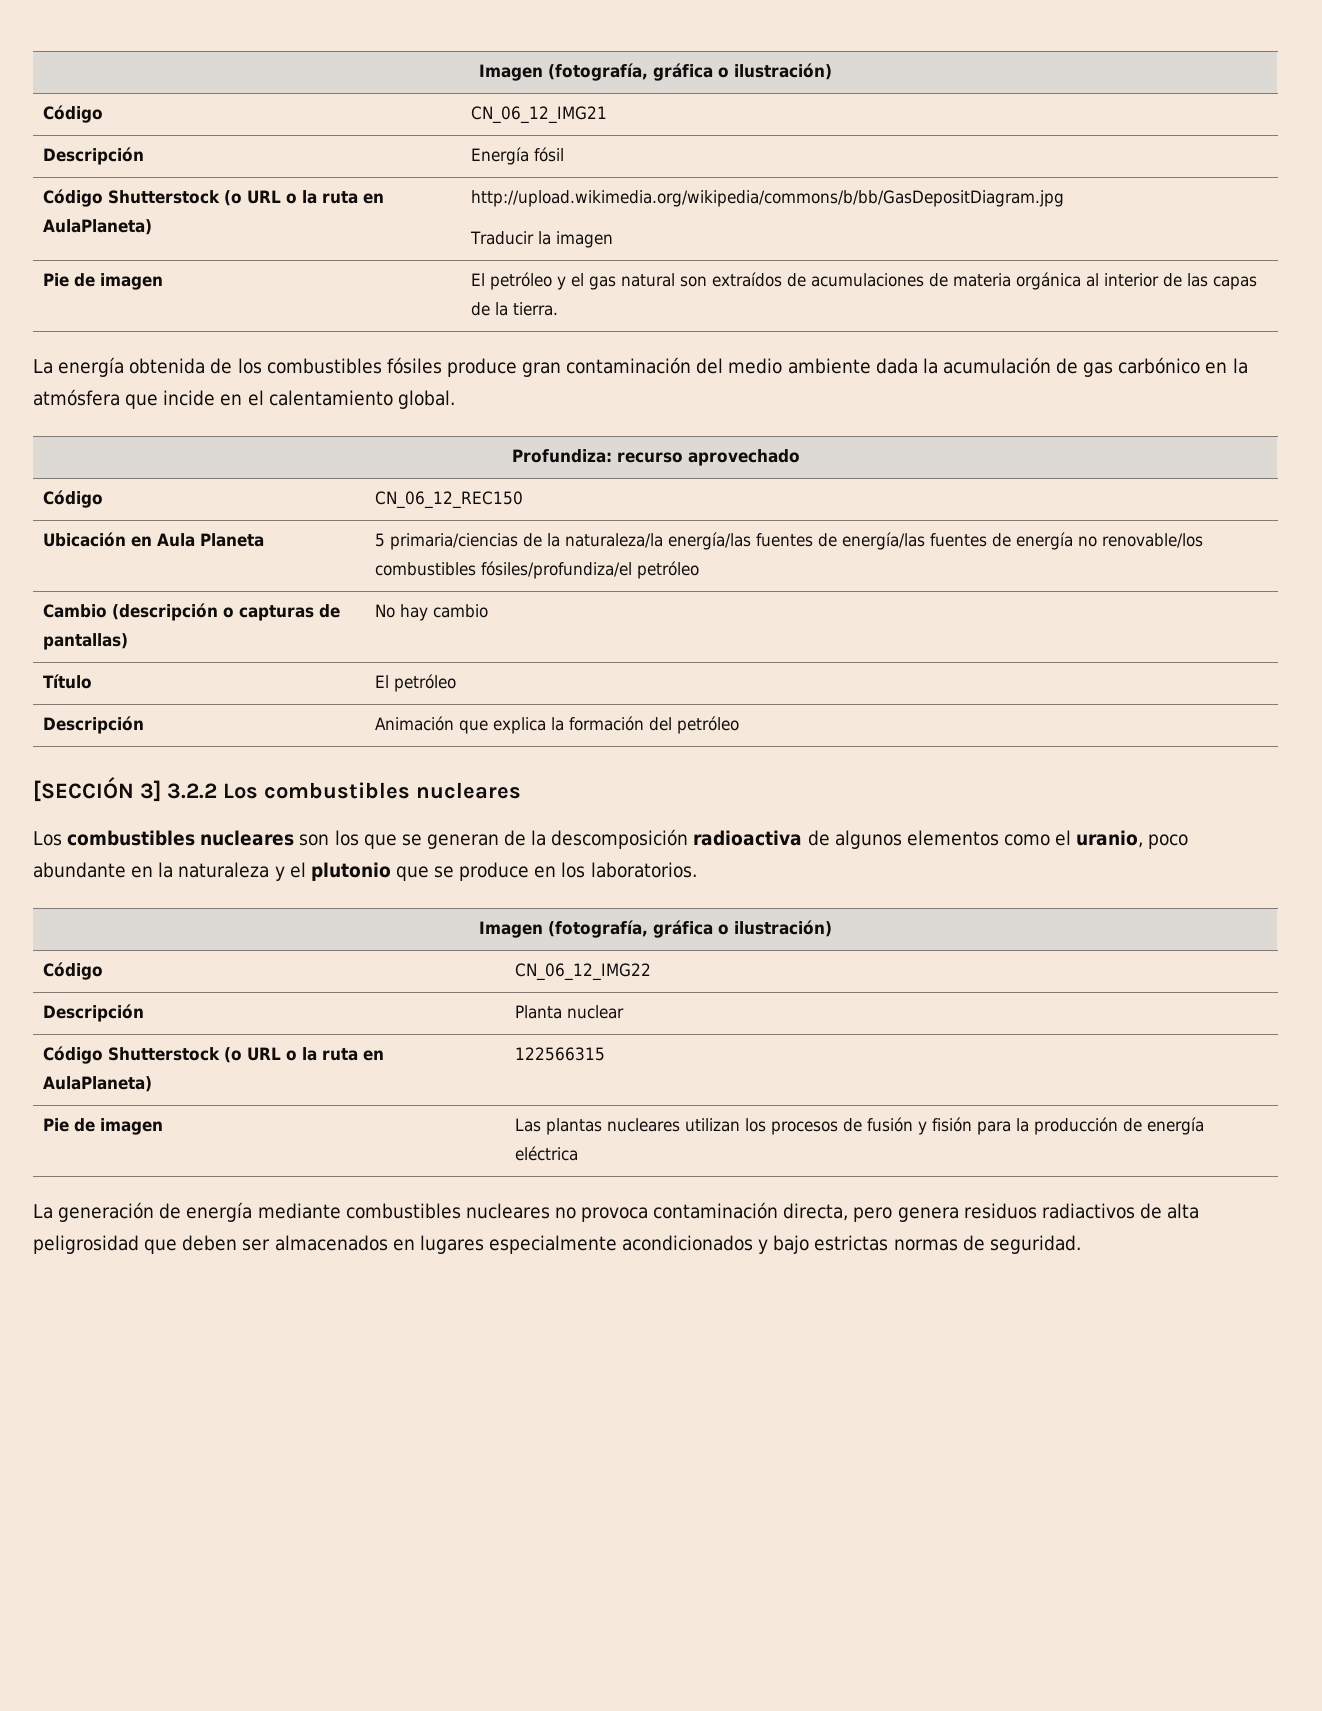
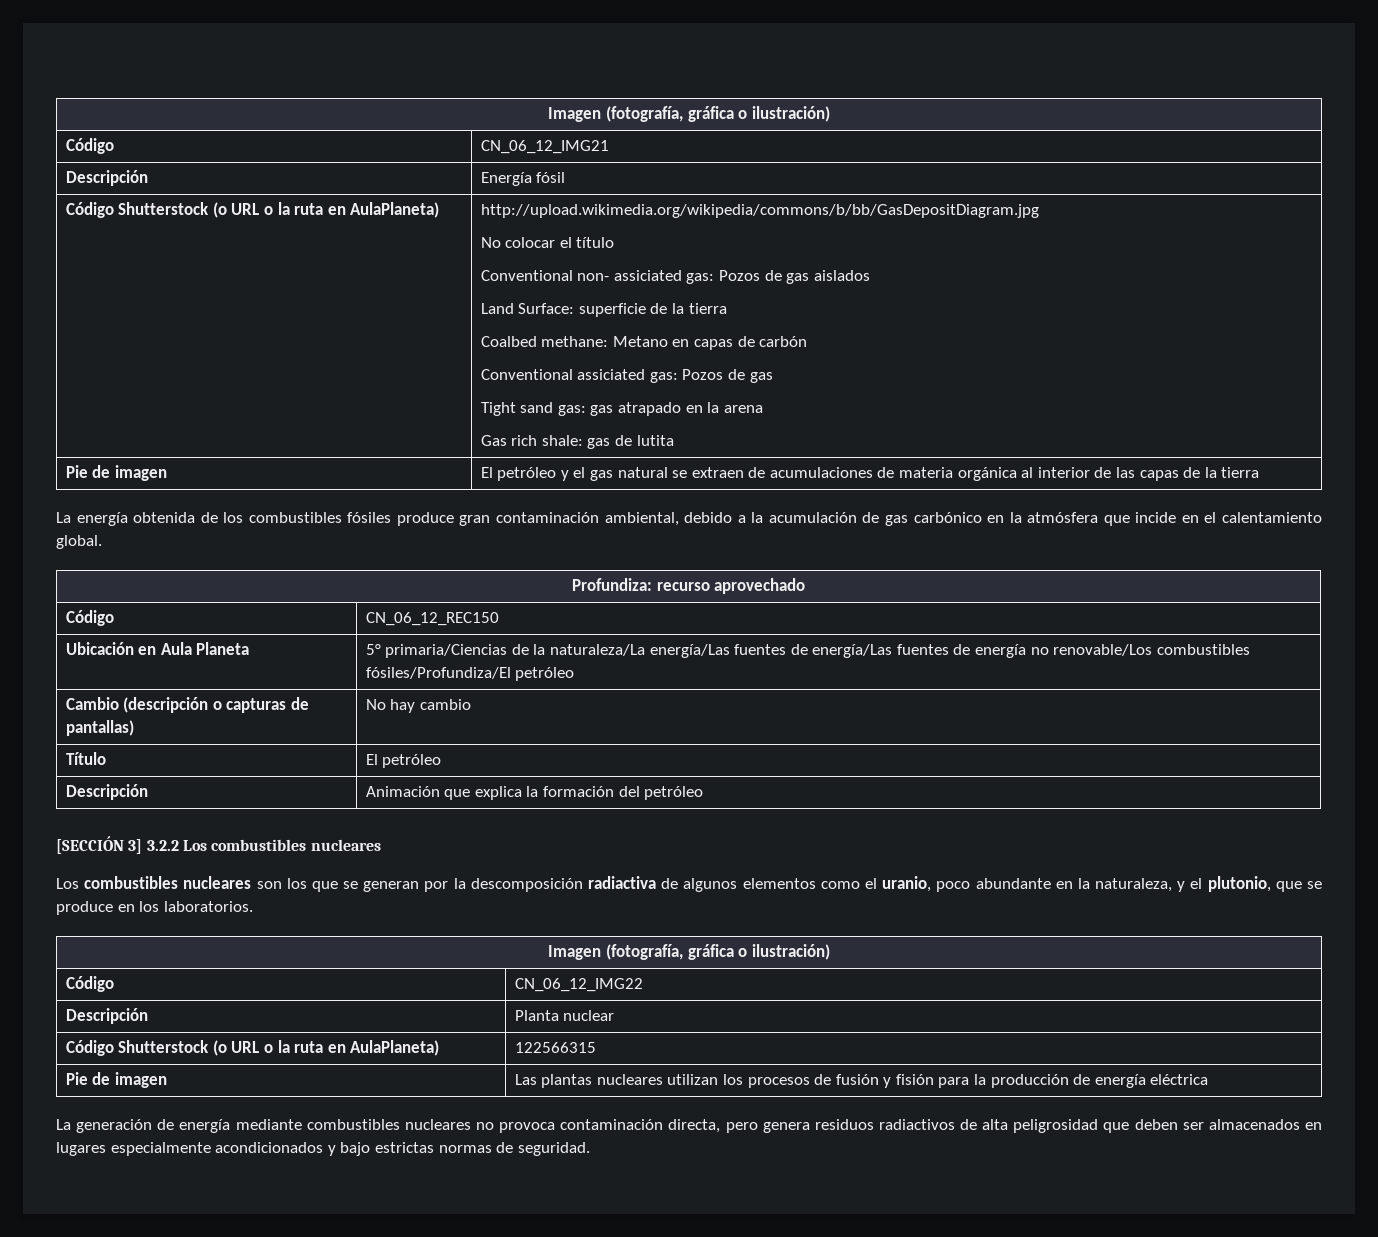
- Traducir la imagen
+ No colocar el título
+ Conventional non- assiciated gas: Pozos de gas aislados
+ Land Surface: superficie de la tierra
+ Coalbed methane: Metano en capas de carbón
+ Conventional assiciated gas: Pozos de gas
+ Tight sand gas: gas atrapado en la arena
+ Gas rich shale: gas de lutita
- Pie de imagen | El petróleo y el gas natural son extraídos de acumulaciones de materia orgánica al interior de las capas de la tierra.
+ Pie de imagen | El petróleo y el gas natural se extraen de acumulaciones de materia orgánica al interior de las capas de la tierra
- La energía obtenida de los combustibles fósiles produce gran contaminación del medio ambiente dada la acumulación de gas carbónico en la atmósfera que incide en el calentamiento global.
+ La energía obtenida de los combustibles fósiles produce gran contaminación ambiental, debido a la acumulación de gas carbónico en la atmósfera que incide en el calentamiento global.
- Ubicación en Aula Planeta | 5 primaria/ciencias de la naturaleza/la energía/las fuentes de energía/las fuentes de energía no renovable/los combustibles fósiles/profundiza/el petróleo
+ Ubicación en Aula Planeta | 5° primaria/Ciencias de la naturaleza/La energía/Las fuentes de energía/Las fuentes de energía no renovable/Los combustibles fósiles/Profundiza/El petróleo
- Los combustibles nucleares son los que se generan de la descomposición radioactiva de algunos elementos como el uranio, poco abundante en la naturaleza y el plutonio que se produce en los laboratorios.
+ Los combustibles nucleares son los que se generan por la descomposición radiactiva de algunos elementos como el uranio, poco abundante en la naturaleza, y el plutonio, que se produce en los laboratorios.

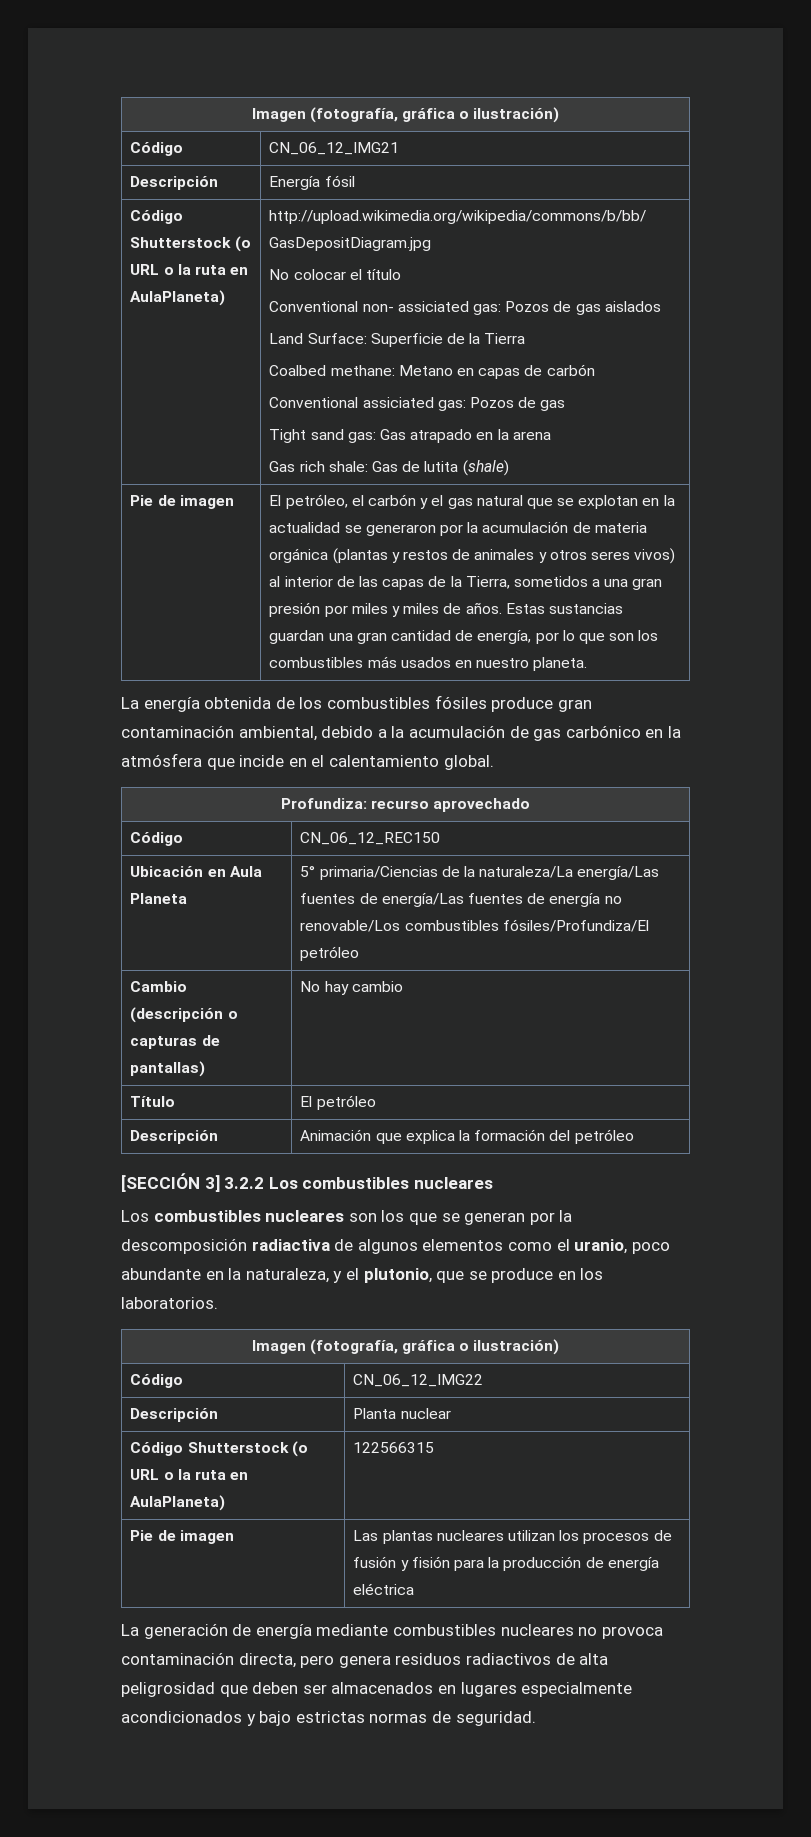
- Land Surface: superficie de la tierra
+ Land Surface: Superficie de la Tierra
- Tight sand gas: gas atrapado en la arena
+ Tight sand gas: Gas atrapado en la arena
- Gas rich shale: gas de lutita
+ Gas rich shale: Gas de lutita (shale)
- El petróleo y el gas natural se extraen de acumulaciones de materia orgánica al interior de las capas de la tierra
+ El petróleo, el carbón y el gas natural que se explotan en la actualidad se generaron por la acumulación de materia orgánica (plantas y restos de animales y otros seres vivos) al interior de las capas de la Tierra, sometidos a una gran presión por miles y miles de años. Estas sustancias guardan una gran cantidad de energía, por lo que son los combustibles más usados en nuestro planeta.

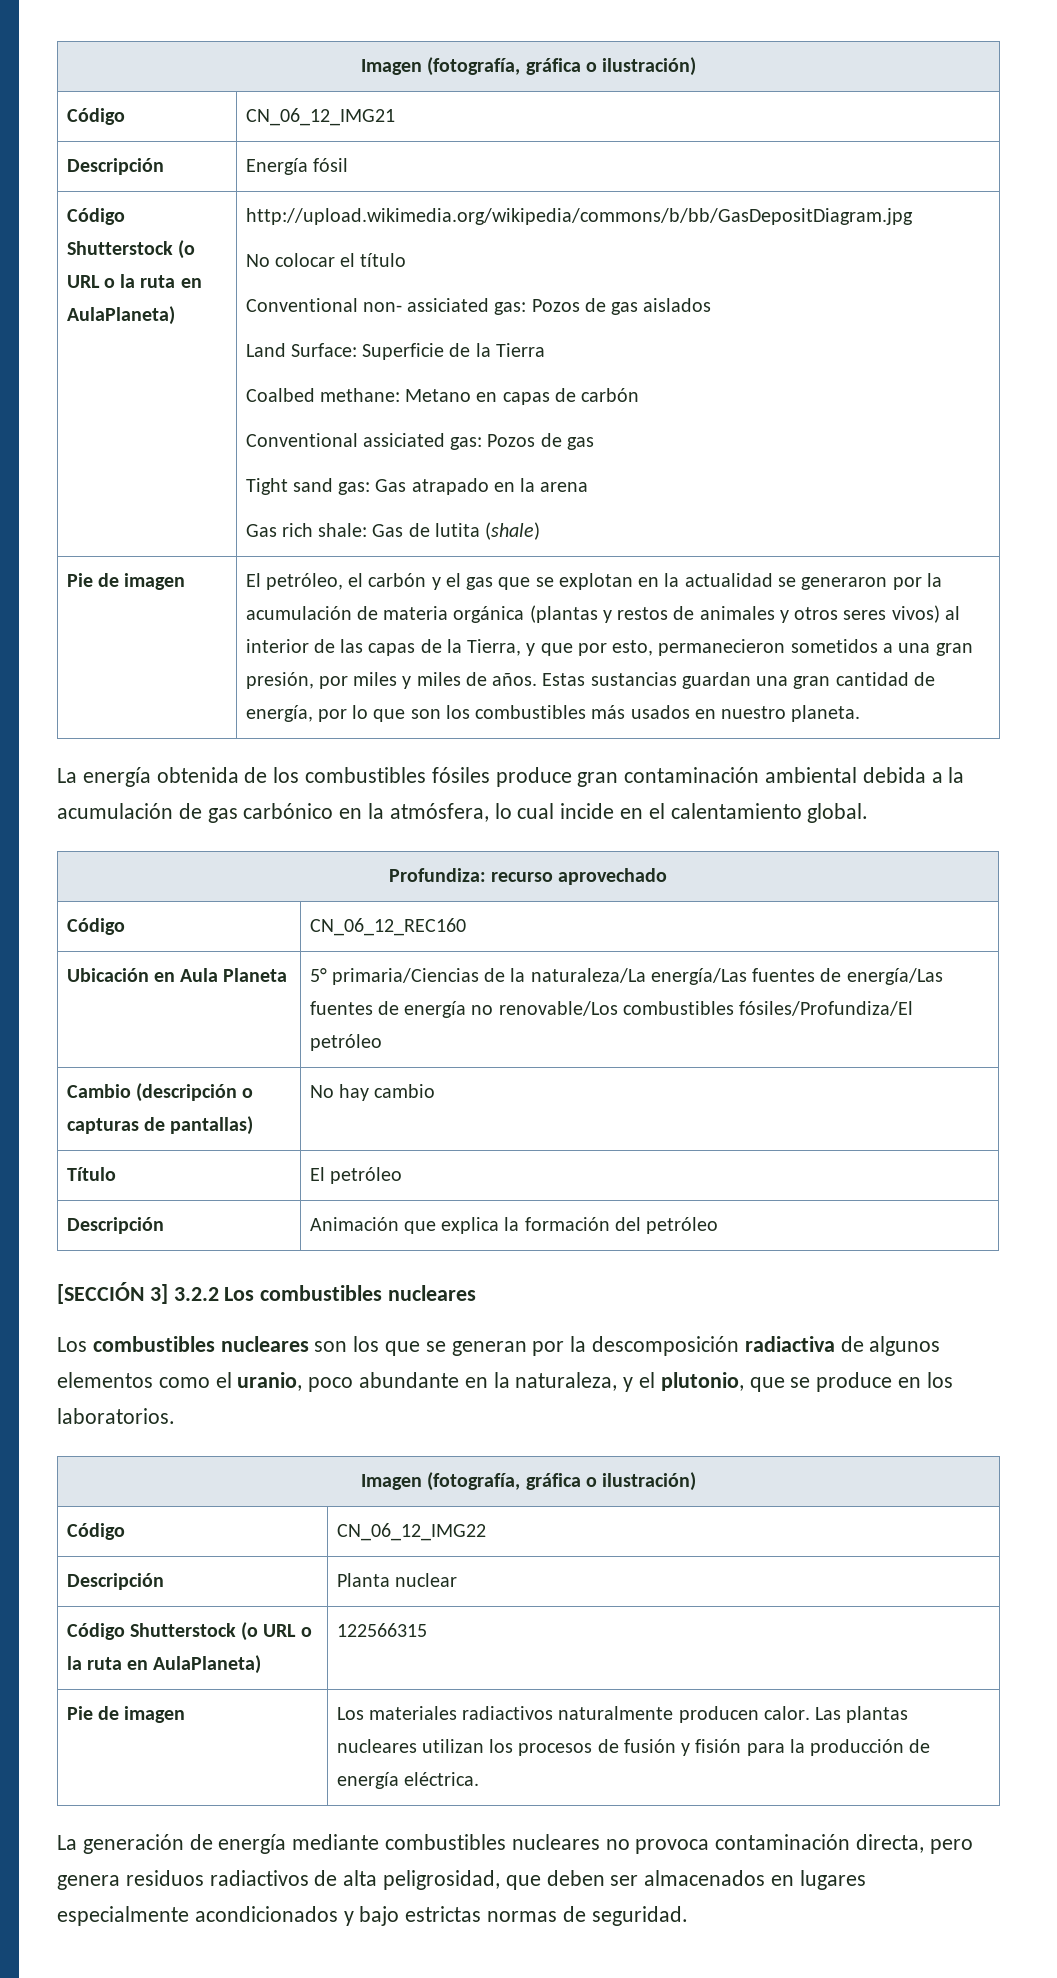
- El petróleo, el carbón y el gas natural que se explotan en la actualidad se generaron por la acumulación de materia orgánica (plantas y restos de animales y otros seres vivos) al interior de las capas de la Tierra, sometidos a una gran presión por miles y miles de años.
+ El petróleo, el carbón y el gas que se explotan en la actualidad se generaron por la acumulación de materia orgánica (plantas y restos de animales y otros seres vivos) al interior de las capas de la Tierra, y que por esto, permanecieron sometidos a una gran presión, por miles y miles de años.
- La energía obtenida de los combustibles fósiles produce gran contaminación ambiental, debido a la acumulación de gas carbónico en la atmósfera que incide en el calentamiento global.
+ La energía obtenida de los combustibles fósiles produce gran contaminación ambiental debida a la acumulación de gas carbónico en la atmósfera, lo cual incide en el calentamiento global.
- Código | CN_06_12_REC150
+ Código | CN_06_12_REC160
- Pie de imagen | Las plantas nucleares utilizan los procesos de fusión y fisión para la producción de energía eléctrica
+ Pie de imagen | Los materiales radiactivos naturalmente producen calor. Las plantas nucleares utilizan los procesos de fusión y fisión para la producción de energía eléctrica.
- La generación de energía mediante combustibles nucleares no provoca contaminación directa, pero genera residuos radiactivos de alta peligrosidad que deben ser almacenados en lugares especialmente acondicionados y bajo estrictas normas de seguridad.
+ La generación de energía mediante combustibles nucleares no provoca contaminación directa, pero genera residuos radiactivos de alta peligrosidad, que deben ser almacenados en lugares especialmente acondicionados y bajo estrictas normas de seguridad.

